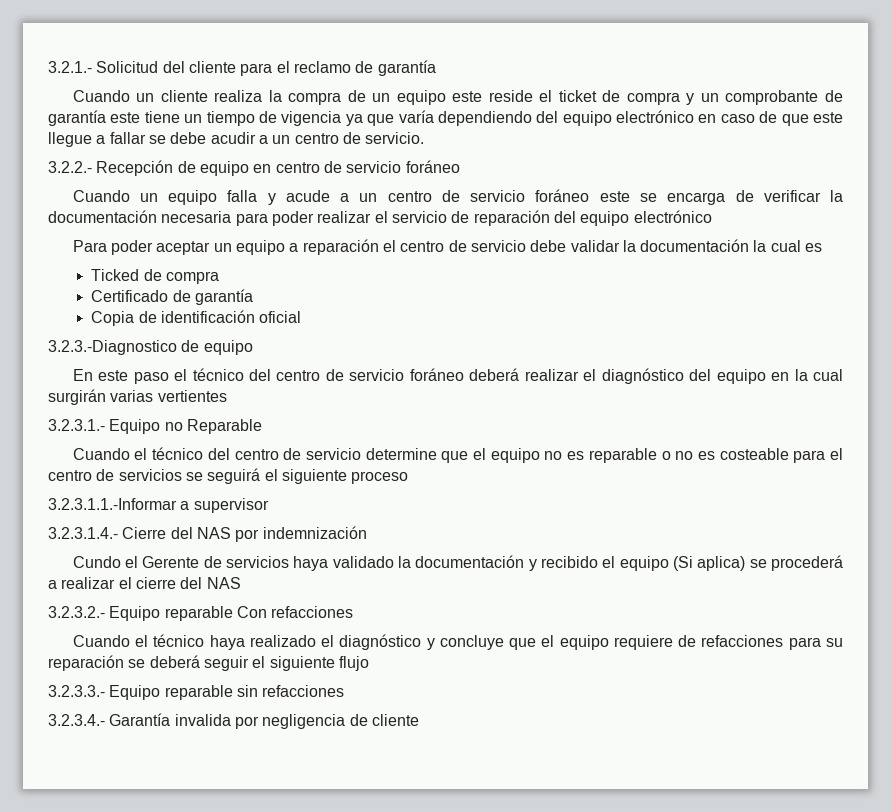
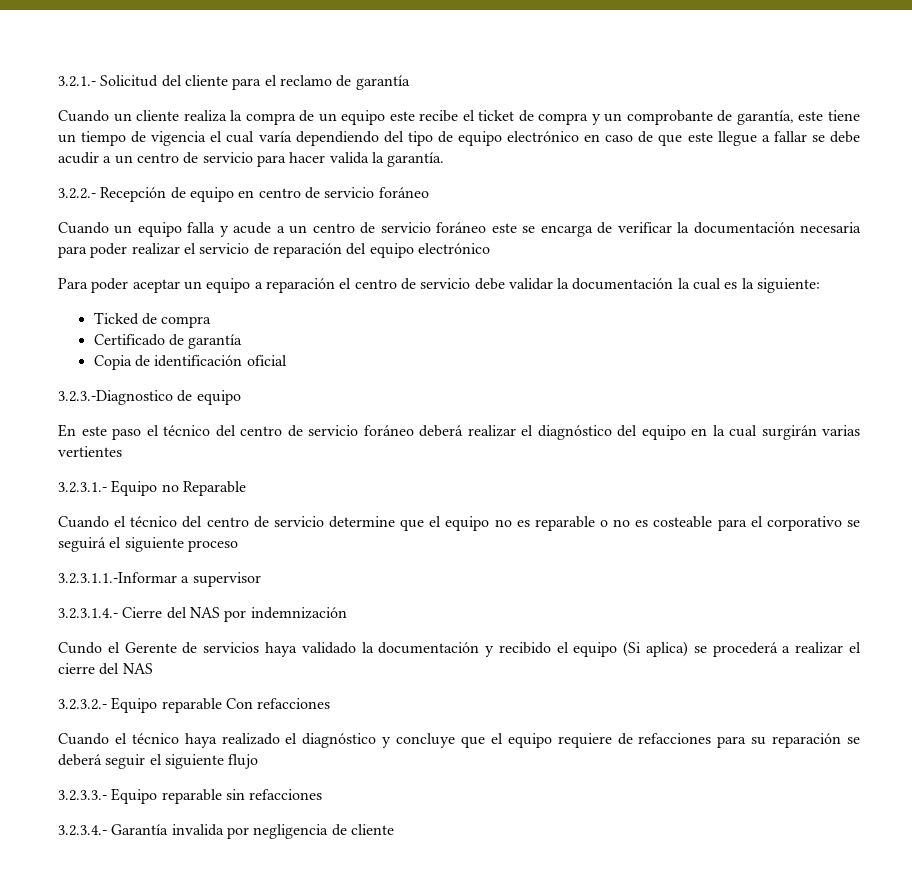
- Cuando un cliente realiza la compra de un equipo este reside el ticket de compra y un comprobante de garantía este tiene un tiempo de vigencia ya que varía dependiendo del equipo electrónico en caso de que este llegue a fallar se debe acudir a un centro de servicio.
+ Cuando un cliente realiza la compra de un equipo este recibe el ticket de compra y un comprobante de garantía, este tiene un tiempo de vigencia el cual varía dependiendo del tipo de equipo electrónico en caso de que este llegue a fallar se debe acudir a un centro de servicio para hacer valida la garantía.
- Para poder aceptar un equipo a reparación el centro de servicio debe validar la documentación la cual es
+ Para poder aceptar un equipo a reparación el centro de servicio debe validar la documentación la cual es la siguiente:
- Cuando el técnico del centro de servicio determine que el equipo no es reparable o no es costeable para el centro de servicios se seguirá el siguiente proceso
+ Cuando el técnico del centro de servicio determine que el equipo no es reparable o no es costeable para el corporativo se seguirá el siguiente proceso

